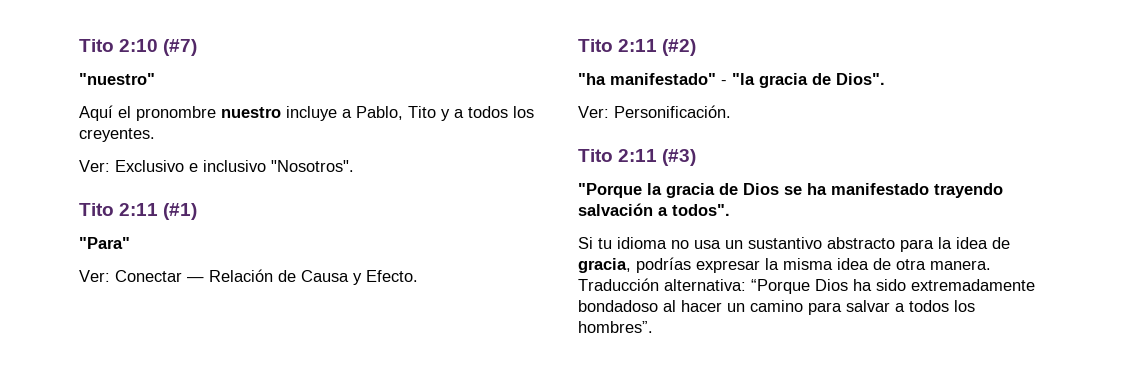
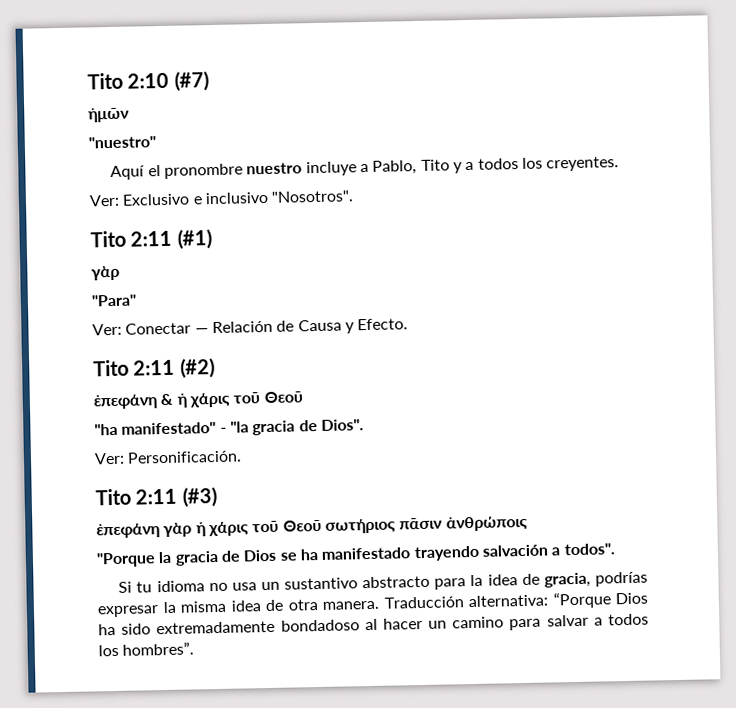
+ ἡμῶν
  Tito 2:11 (#1)
+ γὰρ
+ ἐπεφάνη & ἡ χάρις τοῦ Θεοῦ
+ ἐπεφάνη γὰρ ἡ χάρις τοῦ Θεοῦ σωτήριος πᾶσιν ἀνθρώποις

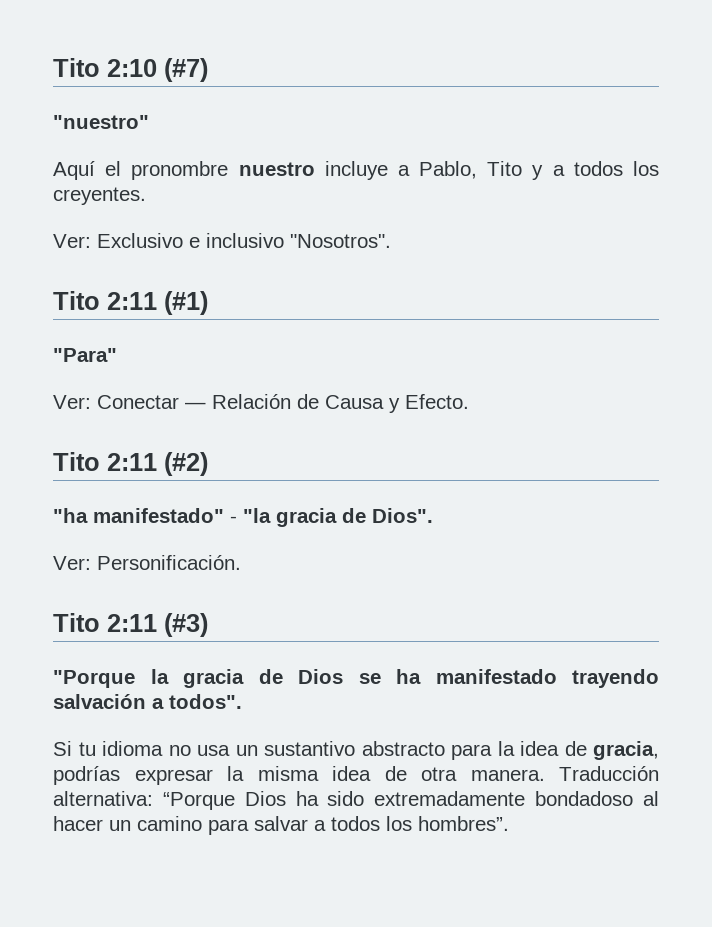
- ἡμῶν
  Tito 2:11 (#1)
- γὰρ
- ἐπεφάνη & ἡ χάρις τοῦ Θεοῦ
- ἐπεφάνη γὰρ ἡ χάρις τοῦ Θεοῦ σωτήριος πᾶσιν ἀνθρώποις

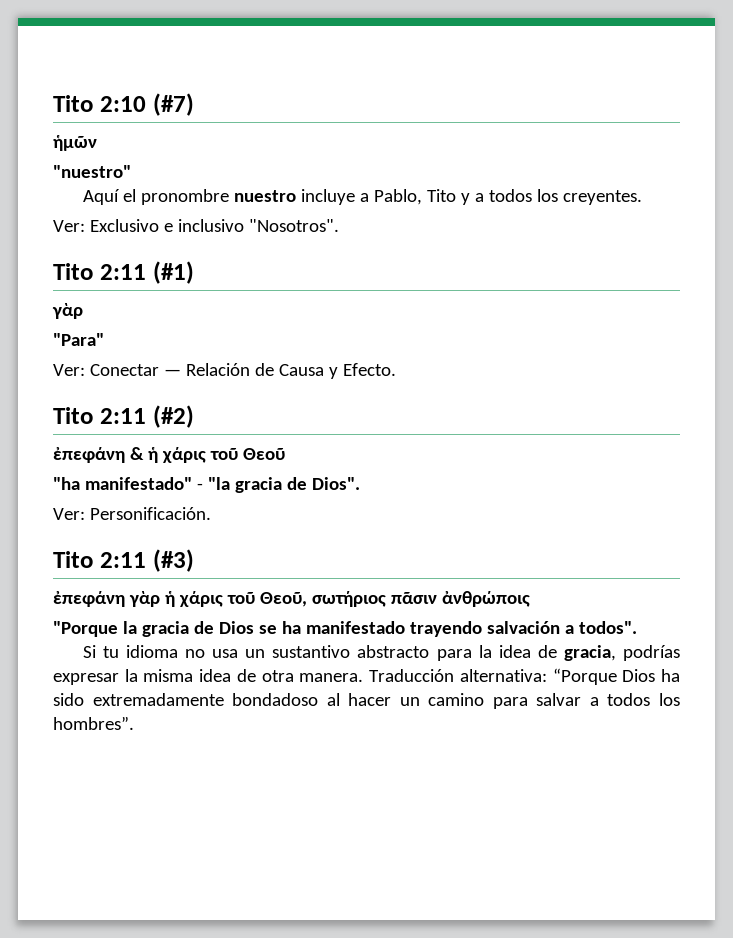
+ ἡμῶν
  Tito 2:11 (#1)
+ γὰρ
+ ἐπεφάνη & ἡ χάρις τοῦ Θεοῦ
+ ἐπεφάνη γὰρ ἡ χάρις τοῦ Θεοῦ, σωτήριος πᾶσιν ἀνθρώποις

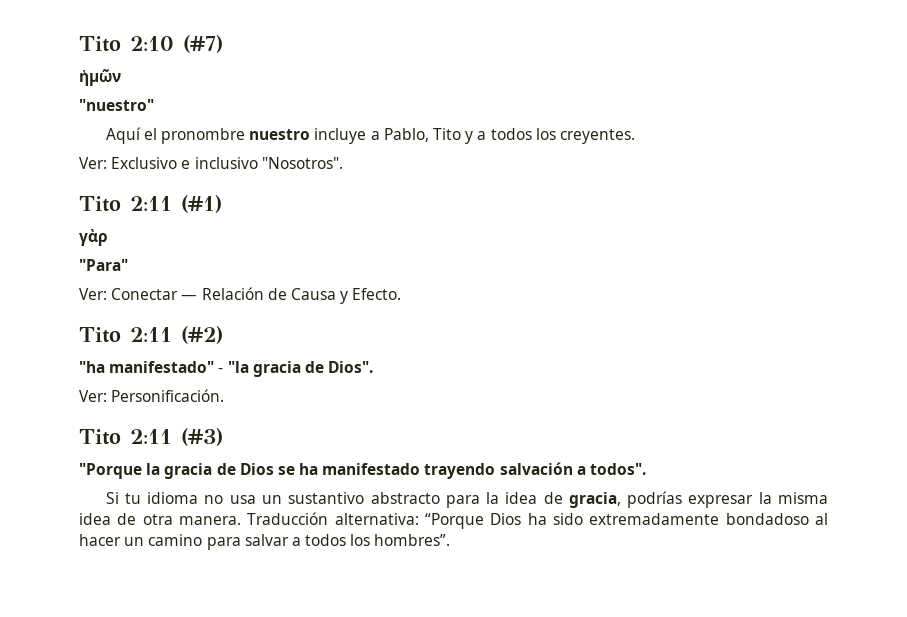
- ἐπεφάνη & ἡ χάρις τοῦ Θεοῦ
- ἐπεφάνη γὰρ ἡ χάρις τοῦ Θεοῦ, σωτήριος πᾶσιν ἀνθρώποις

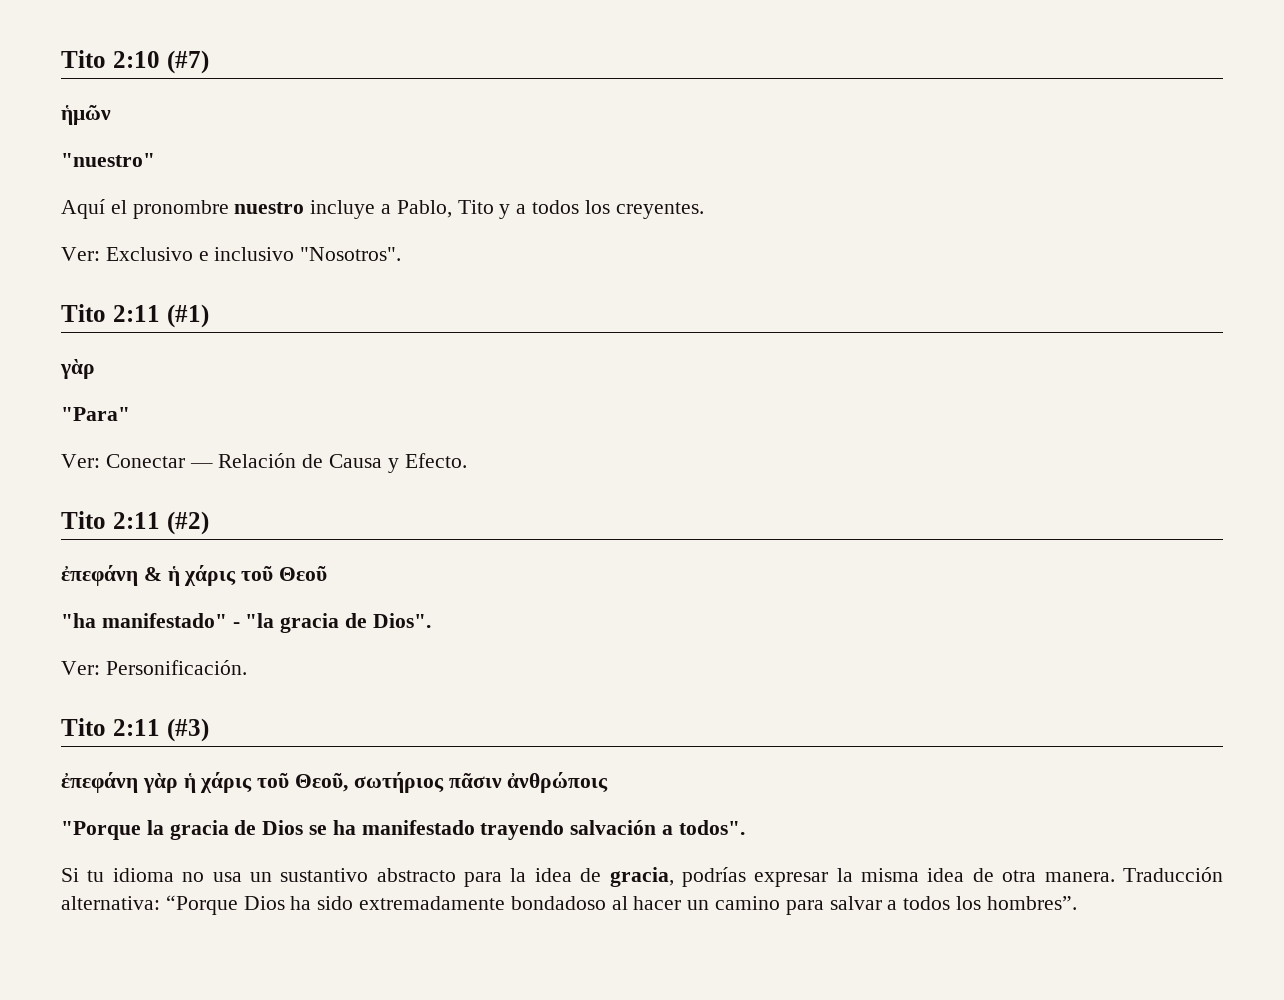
+ ἐπεφάνη & ἡ χάρις τοῦ Θεοῦ
+ ἐπεφάνη γὰρ ἡ χάρις τοῦ Θεοῦ, σωτήριος πᾶσιν ἀνθρώποις

